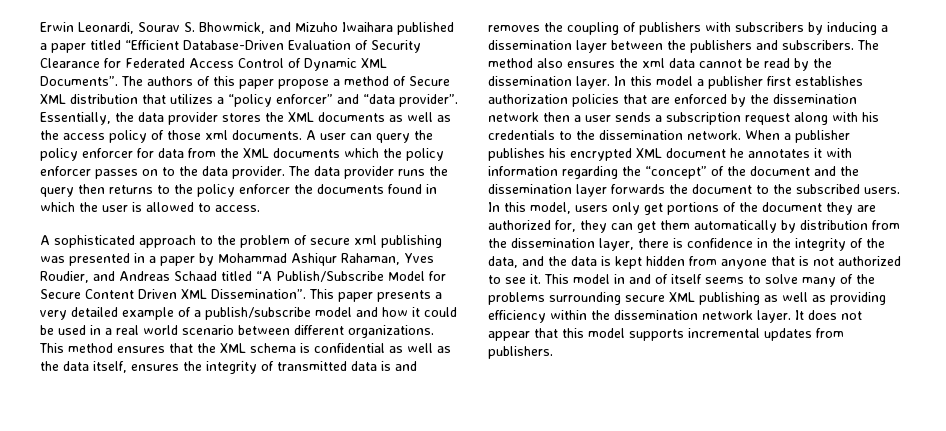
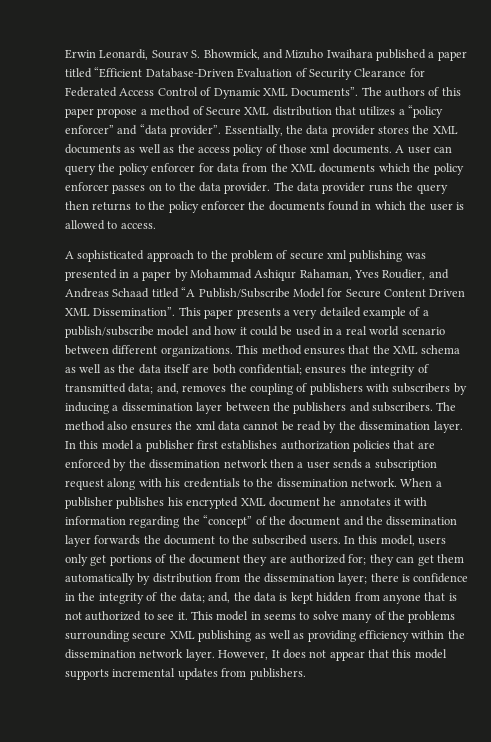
- This method ensures that the XML schema is confidential as well as the data itself, ensures the integrity of transmitted data is and removes the coupling of publishers with subscribers by inducing a dissemination layer between the publishers and subscribers.
+ This method ensures that the XML schema as well as the data itself are both confidential; ensures the integrity of transmitted data; and, removes the coupling of publishers with subscribers by inducing a dissemination layer between the publishers and subscribers.
- In this model, users only get portions of the document they are authorized for, they can get them automatically by distribution from the dissemination layer, there is confidence in the integrity of the data, and the data is kept hidden from anyone that is not authorized to see it.
+ In this model, users only get portions of the document they are authorized for; they can get them automatically by distribution from the dissemination layer; there is confidence in the integrity of the data; and, the data is kept hidden from anyone that is not authorized to see it.
- This model in and of itself seems to solve many of the problems surrounding secure XML publishing as well as providing efficiency within the dissemination network layer.
+ This model in seems to solve many of the problems surrounding secure XML publishing as well as providing efficiency within the dissemination network layer.
- It does not appear that this model supports incremental updates from publishers.
+ However, It does not appear that this model supports incremental updates from publishers.

